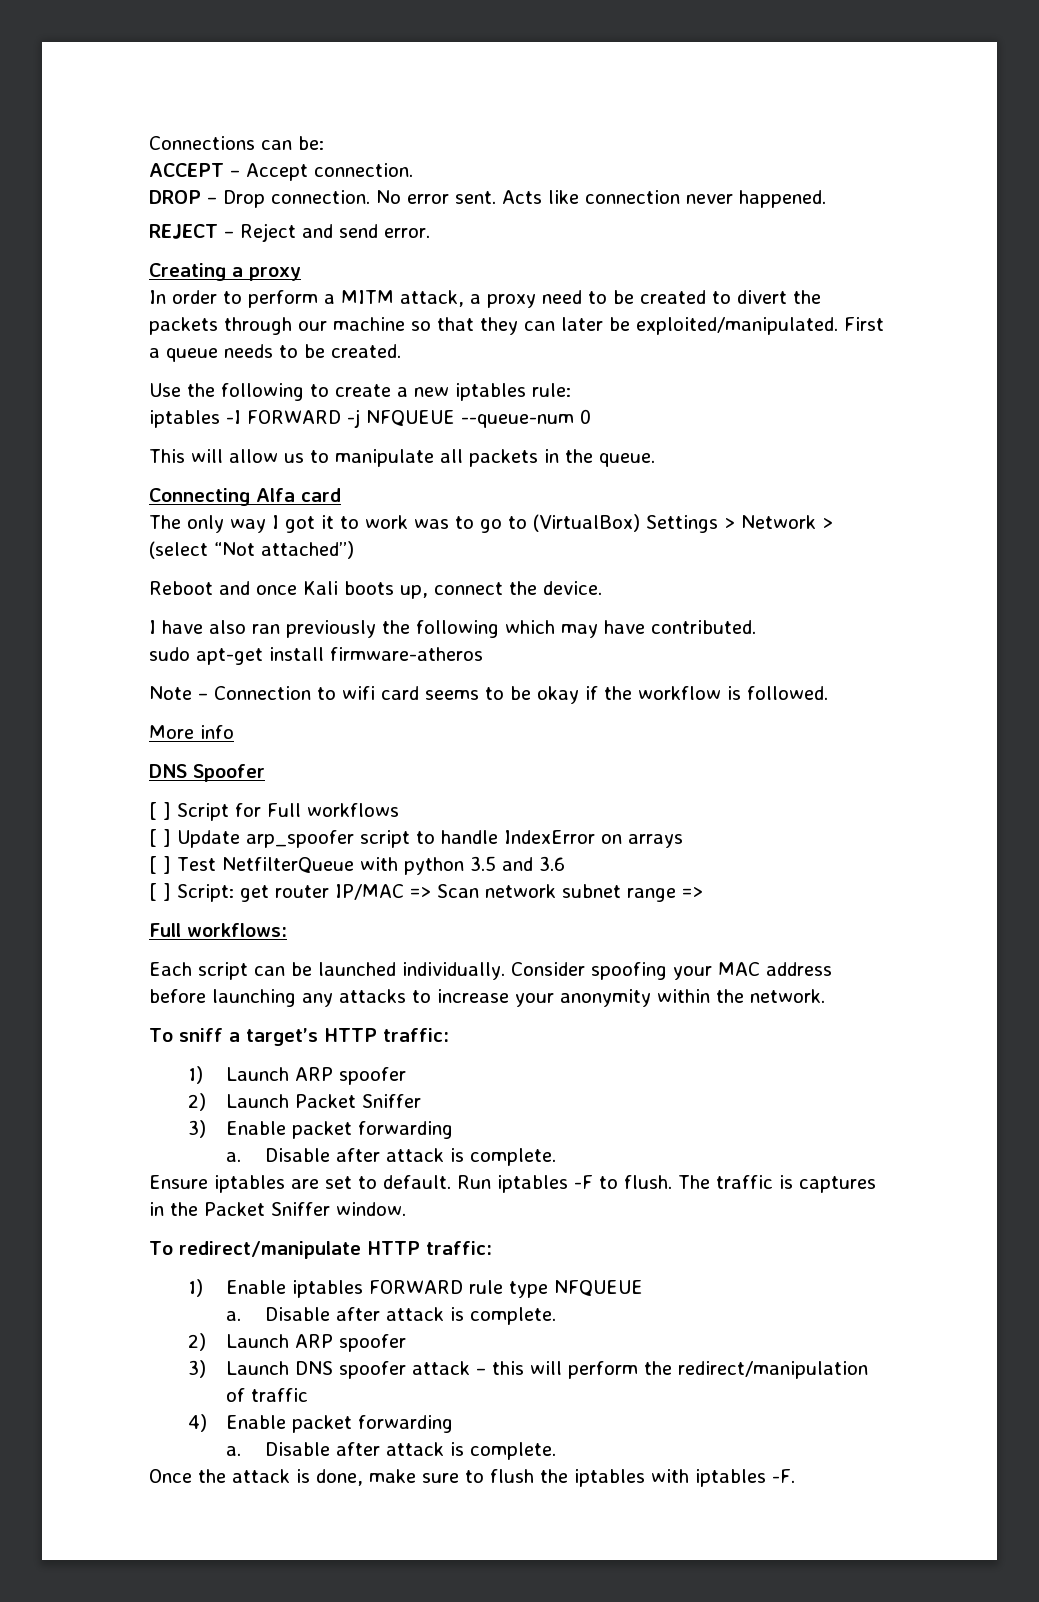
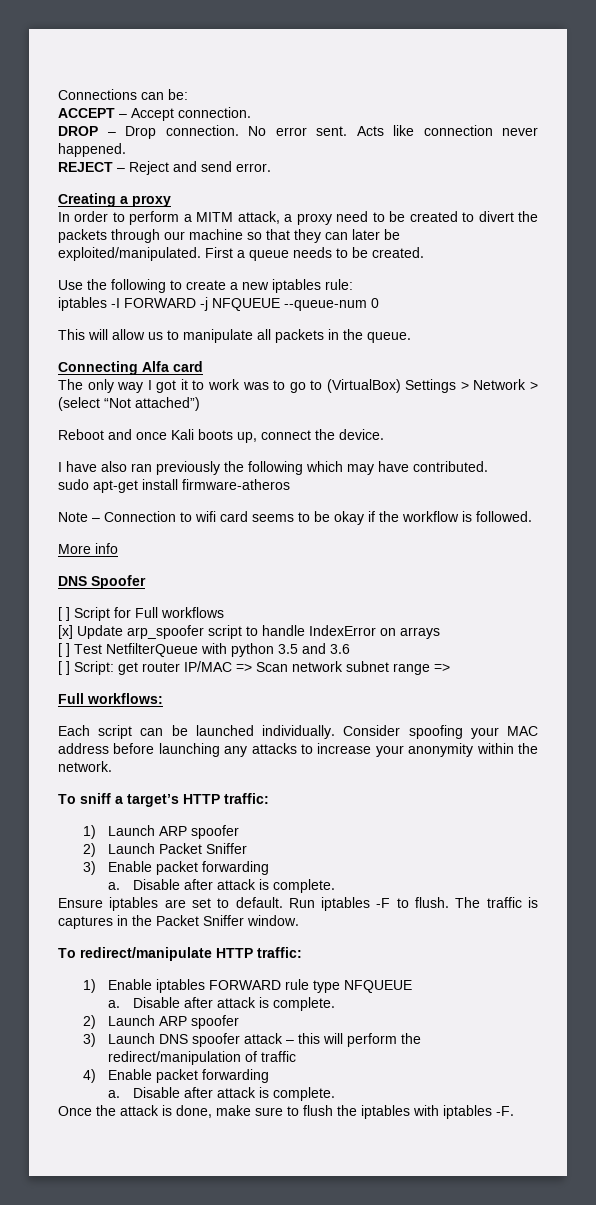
- [ ] Update arp_spoofer script to handle IndexError on arrays
+ [x] Update arp_spoofer script to handle IndexError on arrays

